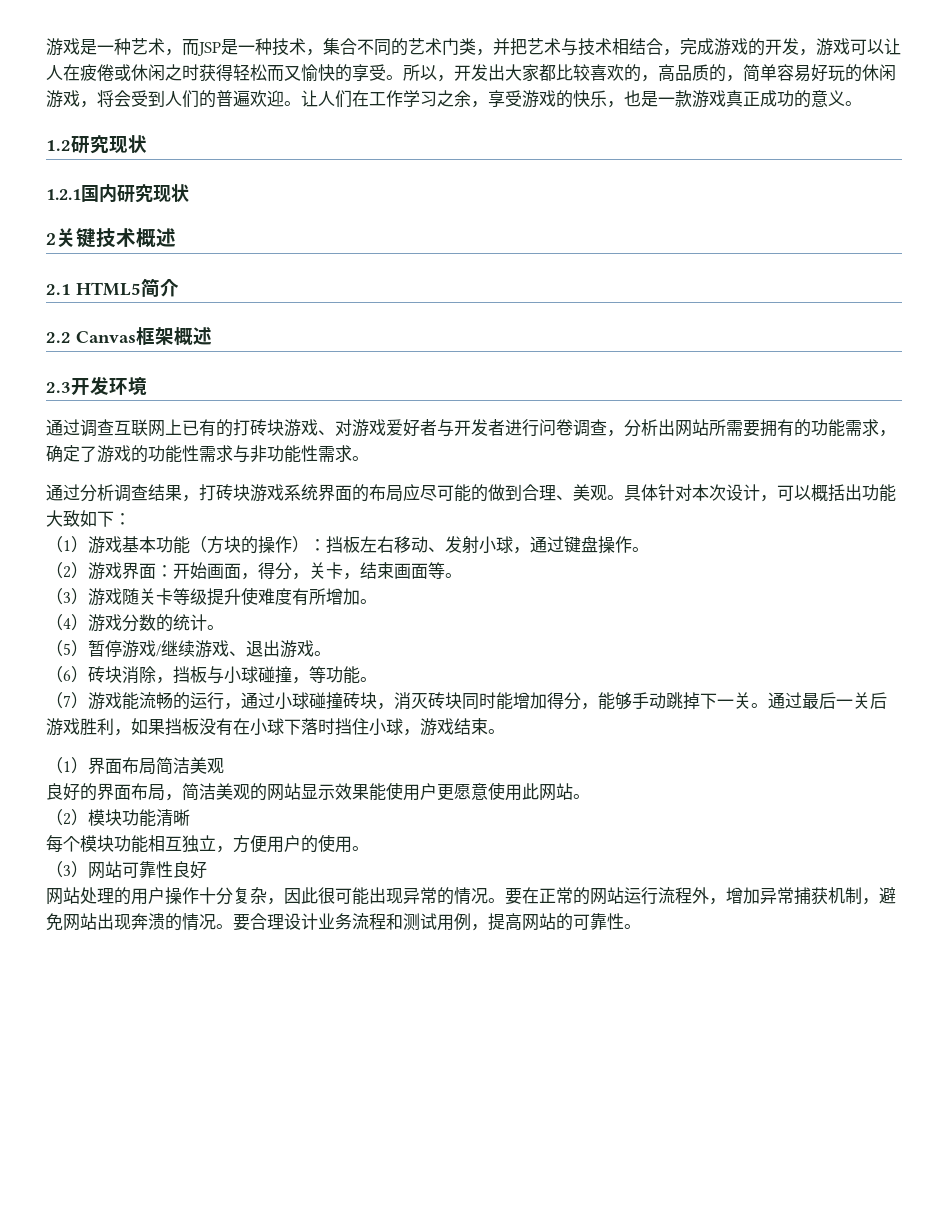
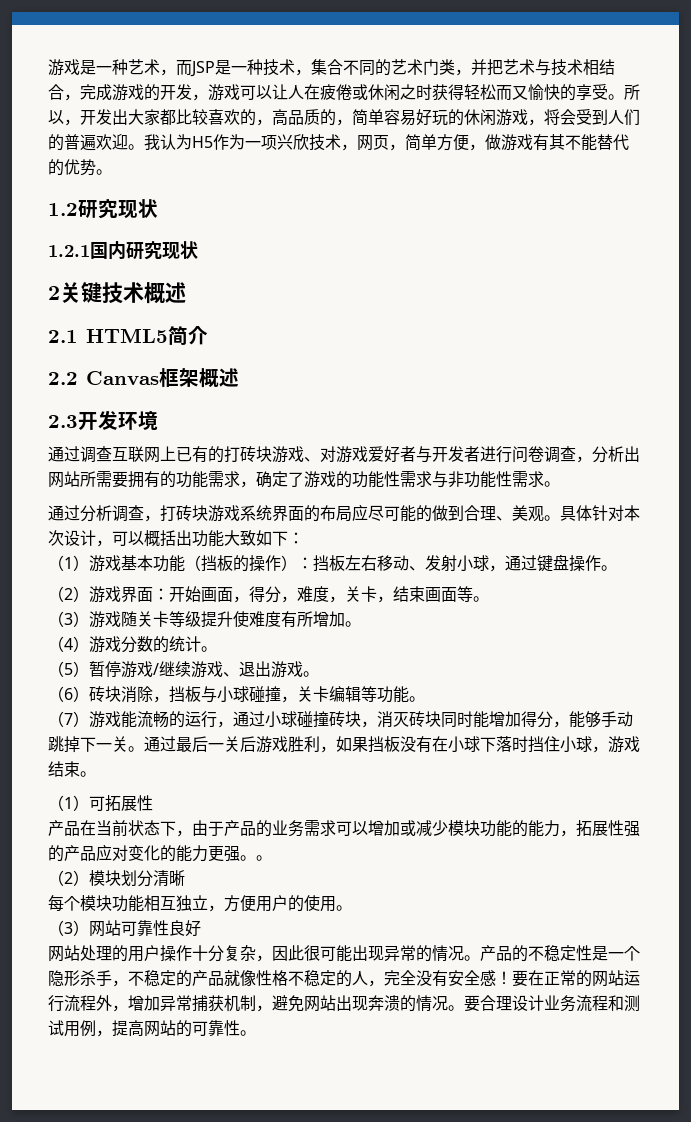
- 让人们在工作学习之余，享受游戏的快乐，也是一款游戏真正成功的意义。
+ 我认为H5作为一项兴欣技术，网页，简单方便，做游戏有其不能替代的优势。
- 通过分析调查结果，打砖块游戏系统界面的布局应尽可能的做到合理、美观。
+ 通过分析调查，打砖块游戏系统界面的布局应尽可能的做到合理、美观。
- （1）游戏基本功能（方块的操作）：挡板左右移动、发射小球，通过键盘操作。
+ （1）游戏基本功能（挡板的操作）：挡板左右移动、发射小球，通过键盘操作。
- （2）游戏界面：开始画面，得分，关卡，结束画面等。
+ （2）游戏界面：开始画面，得分，难度，关卡，结束画面等。
- （6）砖块消除，挡板与小球碰撞，等功能。
+ （6）砖块消除，挡板与小球碰撞，关卡编辑等功能。
- （1）界面布局简洁美观
- 良好的界面布局，简洁美观的网站显示效果能使用户更愿意使用此网站。
+ （1）可拓展性
+ 产品在当前状态下，由于产品的业务需求可以增加或减少模块功能的能力，拓展性强的产品应对变化的能力更强。。
- （2）模块功能清晰
+ （2）模块划分清晰
+ 产品的不稳定性是一个隐形杀手，不稳定的产品就像性格不稳定的人，完全没有安全感！

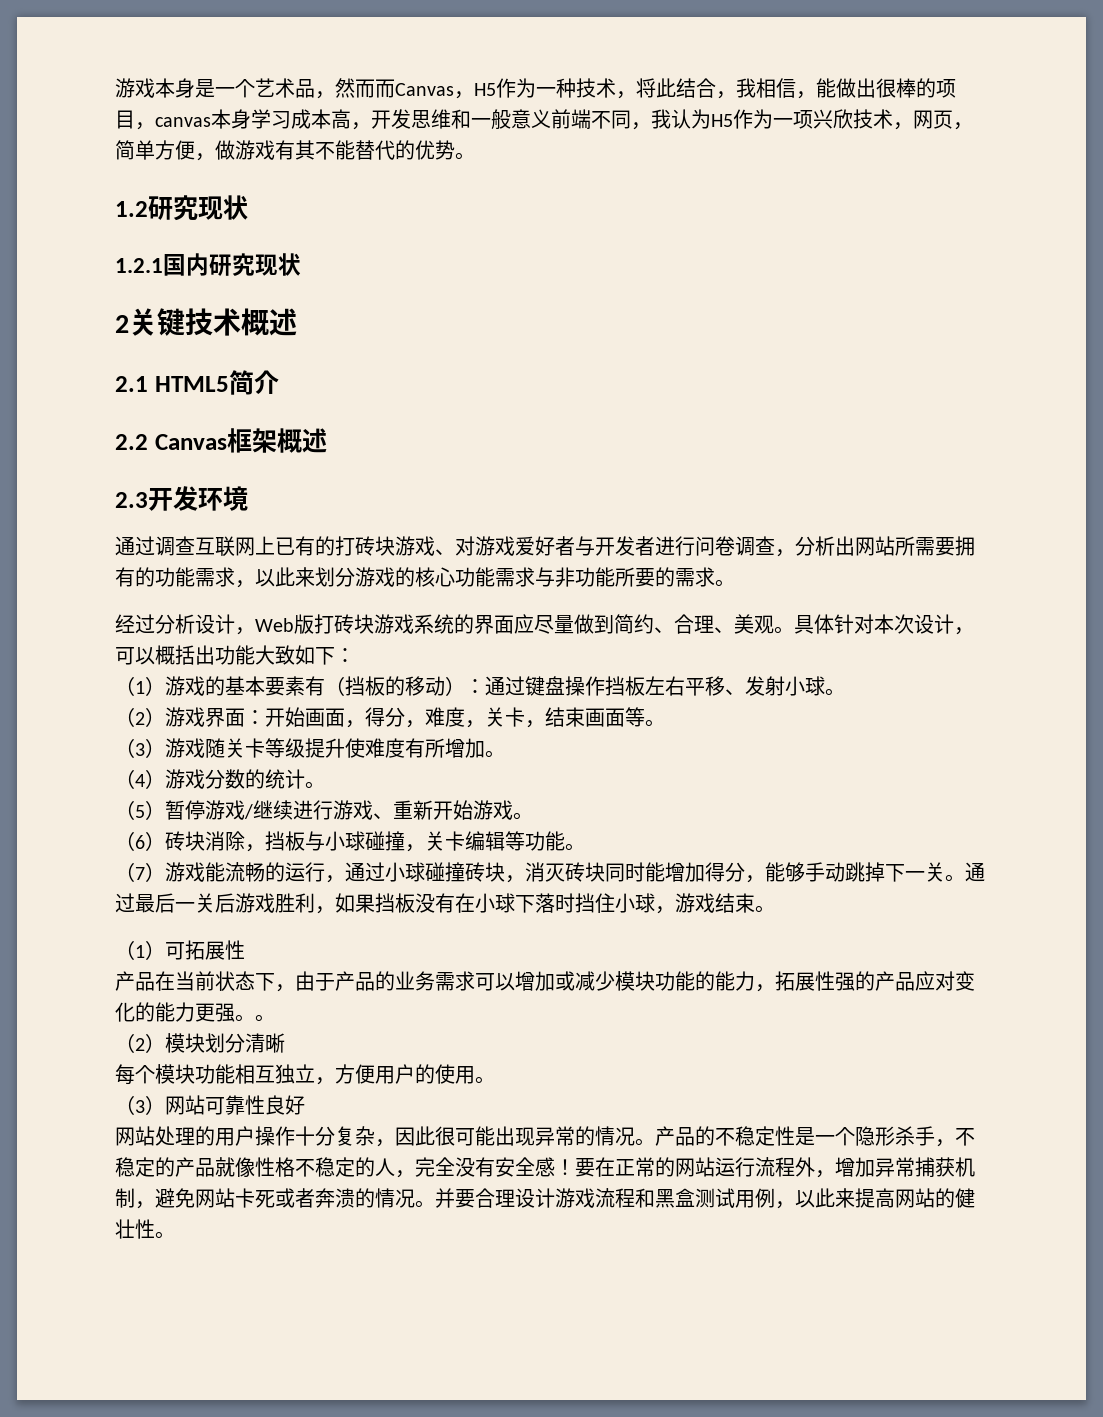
- 游戏是一种艺术，而JSP是一种技术，集合不同的艺术门类，并把艺术与技术相结合，完成游戏的开发，游戏可以让人在疲倦或休闲之时获得轻松而又愉快的享受。所以，开发出大家都比较喜欢的，高品质的，简单容易好玩的休闲游戏，将会受到人们的普遍欢迎。我认为H5作为一项兴欣技术，网页，简单方便，做游戏有其不能替代的优势。
+ 游戏本身是一个艺术品，然而而Canvas，H5作为一种技术，将此结合，我相信，能做出很棒的项目，canvas本身学习成本高，开发思维和一般意义前端不同，我认为H5作为一项兴欣技术，网页，简单方便，做游戏有其不能替代的优势。
- 通过调查互联网上已有的打砖块游戏、对游戏爱好者与开发者进行问卷调查，分析出网站所需要拥有的功能需求，确定了游戏的功能性需求与非功能性需求。
+ 通过调查互联网上已有的打砖块游戏、对游戏爱好者与开发者进行问卷调查，分析出网站所需要拥有的功能需求，以此来划分游戏的核心功能需求与非功能所要的需求。
- 通过分析调查，打砖块游戏系统界面的布局应尽可能的做到合理、美观。
+ 经过分析设计，Web版打砖块游戏系统的界面应尽量做到简约、合理、美观。
- （1）游戏基本功能（挡板的操作）：挡板左右移动、发射小球，通过键盘操作。
+ （1）游戏的基本要素有（挡板的移动）：通过键盘操作挡板左右平移、发射小球。
- （5）暂停游戏/继续游戏、退出游戏。
+ （5）暂停游戏/继续进行游戏、重新开始游戏。
- 要在正常的网站运行流程外，增加异常捕获机制，避免网站出现奔溃的情况。
+ 要在正常的网站运行流程外，增加异常捕获机制，避免网站卡死或者奔溃的情况。
- 要合理设计业务流程和测试用例，提高网站的可靠性。
+ 并要合理设计游戏流程和黑盒测试用例，以此来提高网站的健壮性。

